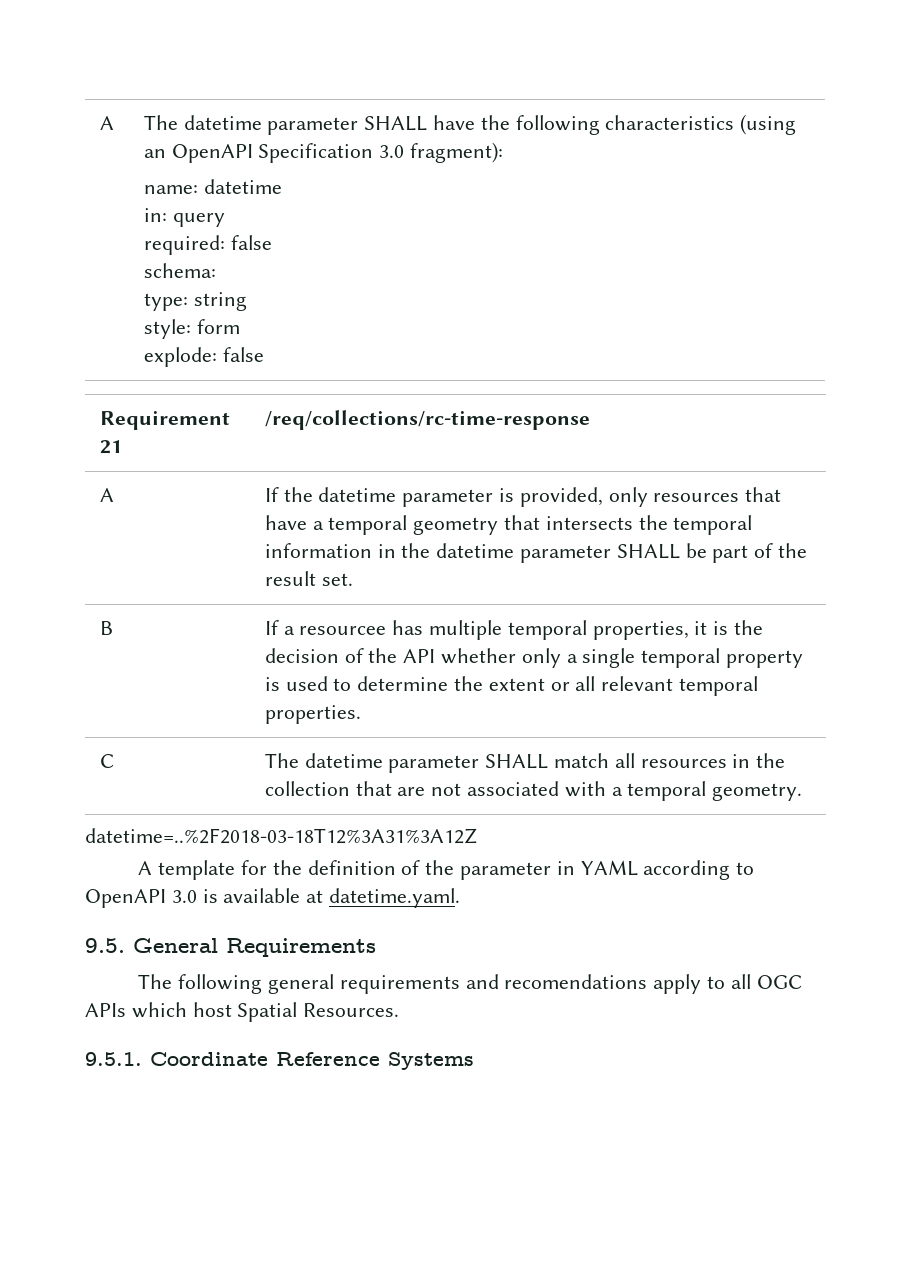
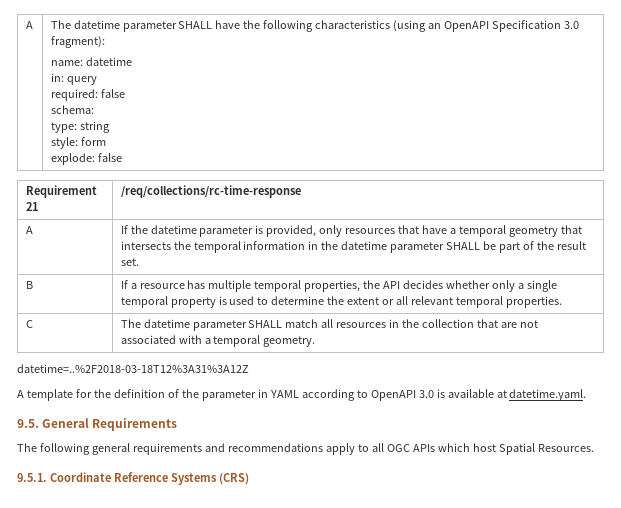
- B | If a resourcee has multiple temporal properties, it is the decision of the API whether only a single temporal property is used to determine the extent or all relevant temporal properties.
+ B | If a resource has multiple temporal properties, the API decides whether only a single temporal property is used to determine the extent or all relevant temporal properties.
- The following general requirements and recomendations apply to all OGC APIs which host Spatial Resources.
+ The following general requirements and recommendations apply to all OGC APIs which host Spatial Resources.
- 9.5.1. Coordinate Reference Systems
+ 9.5.1. Coordinate Reference Systems (CRS)

